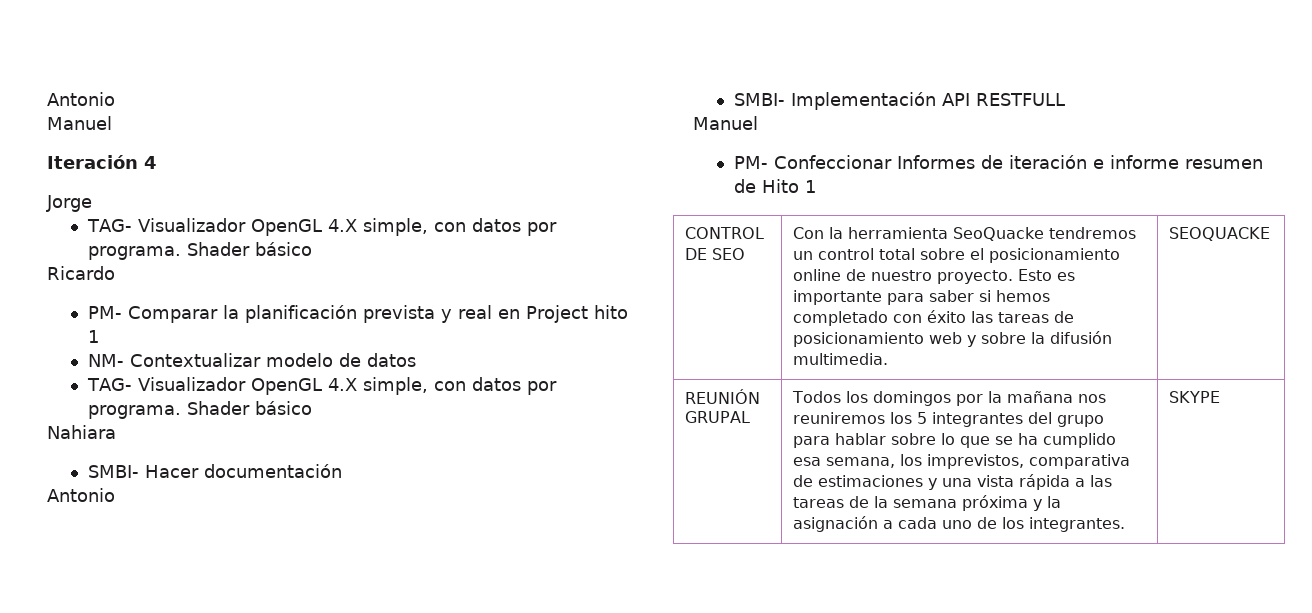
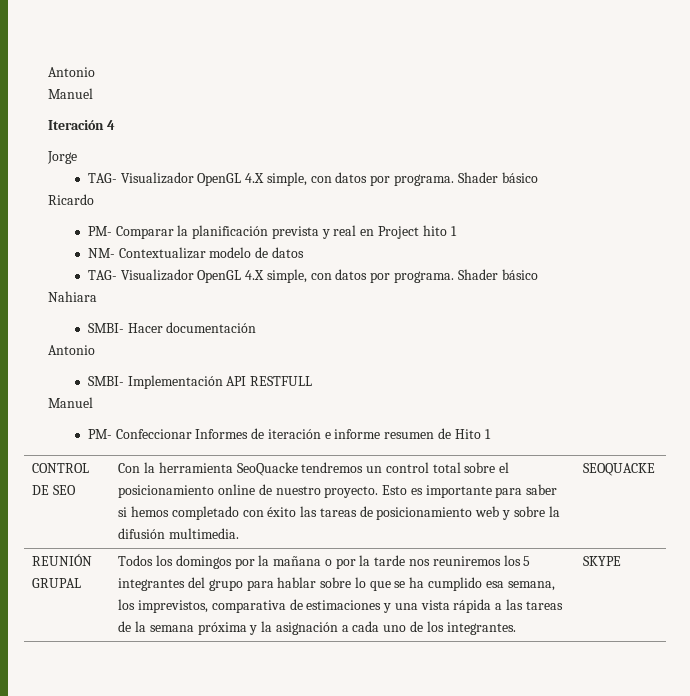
- Todos los domingos por la mañana nos reuniremos los 5 integrantes del grupo para hablar sobre lo que se ha cumplido esa semana, los imprevistos, comparativa de estimaciones y una vista rápida a las tareas de la semana próxima y la asignación a cada uno de los integrantes.
+ Todos los domingos por la mañana o por la tarde nos reuniremos los 5 integrantes del grupo para hablar sobre lo que se ha cumplido esa semana, los imprevistos, comparativa de estimaciones y una vista rápida a las tareas de la semana próxima y la asignación a cada uno de los integrantes.

